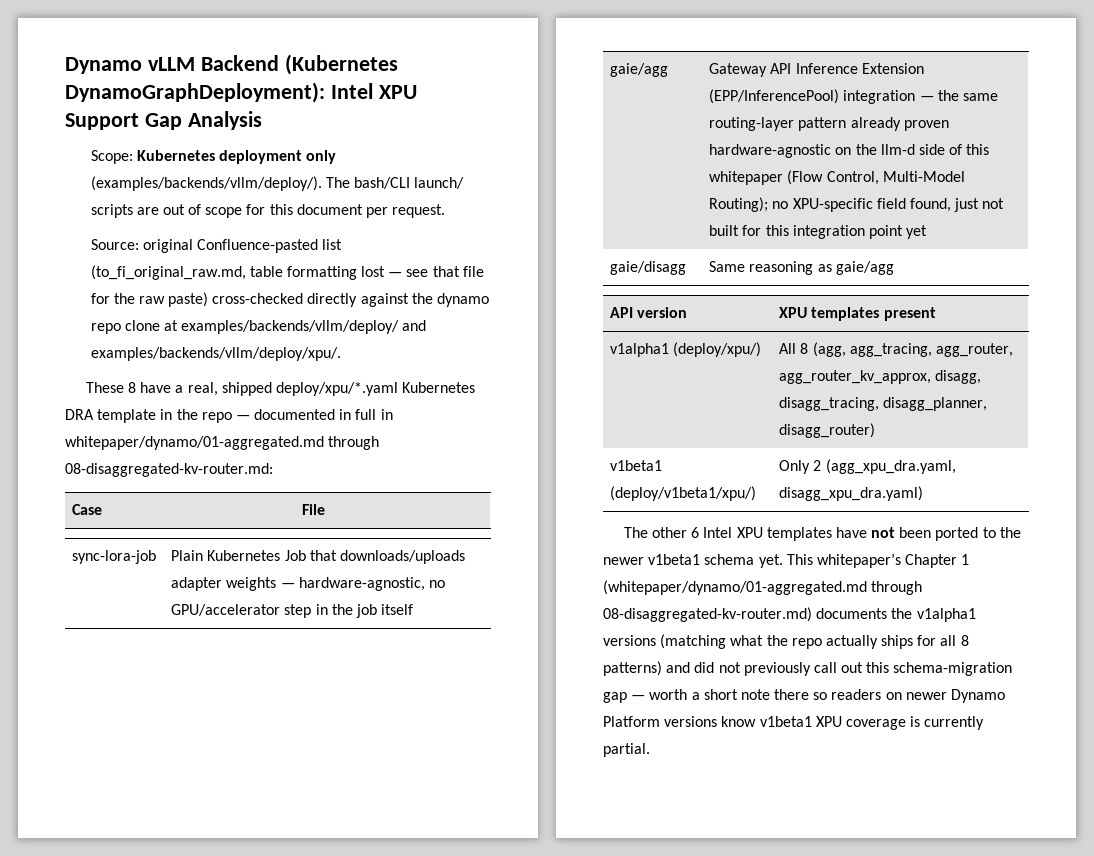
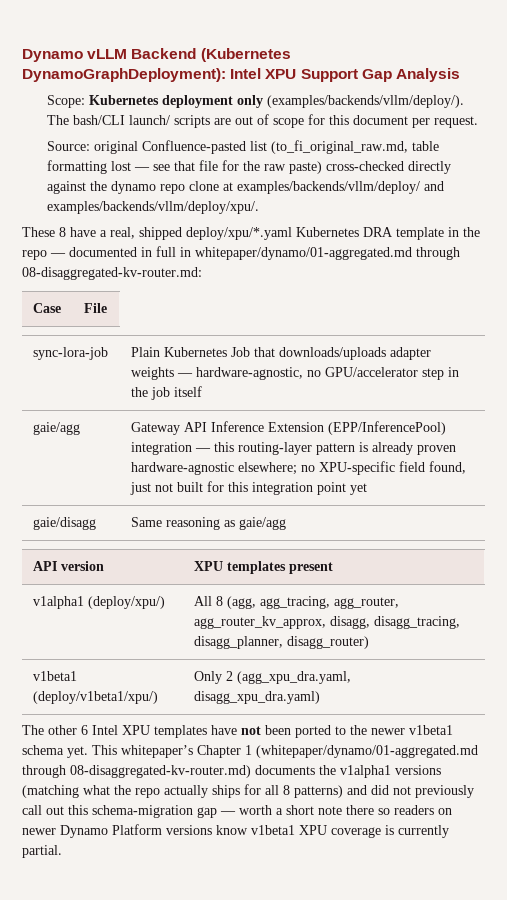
- gaie/agg | Gateway API Inference Extension (EPP/InferencePool) integration — the same routing-layer pattern already proven hardware-agnostic on the llm-d side of this whitepaper (Flow Control, Multi-Model Routing); no XPU-specific field found, just not built for this integration point yet
+ gaie/agg | Gateway API Inference Extension (EPP/InferencePool) integration — this routing-layer pattern is already proven hardware-agnostic elsewhere; no XPU-specific field found, just not built for this integration point yet

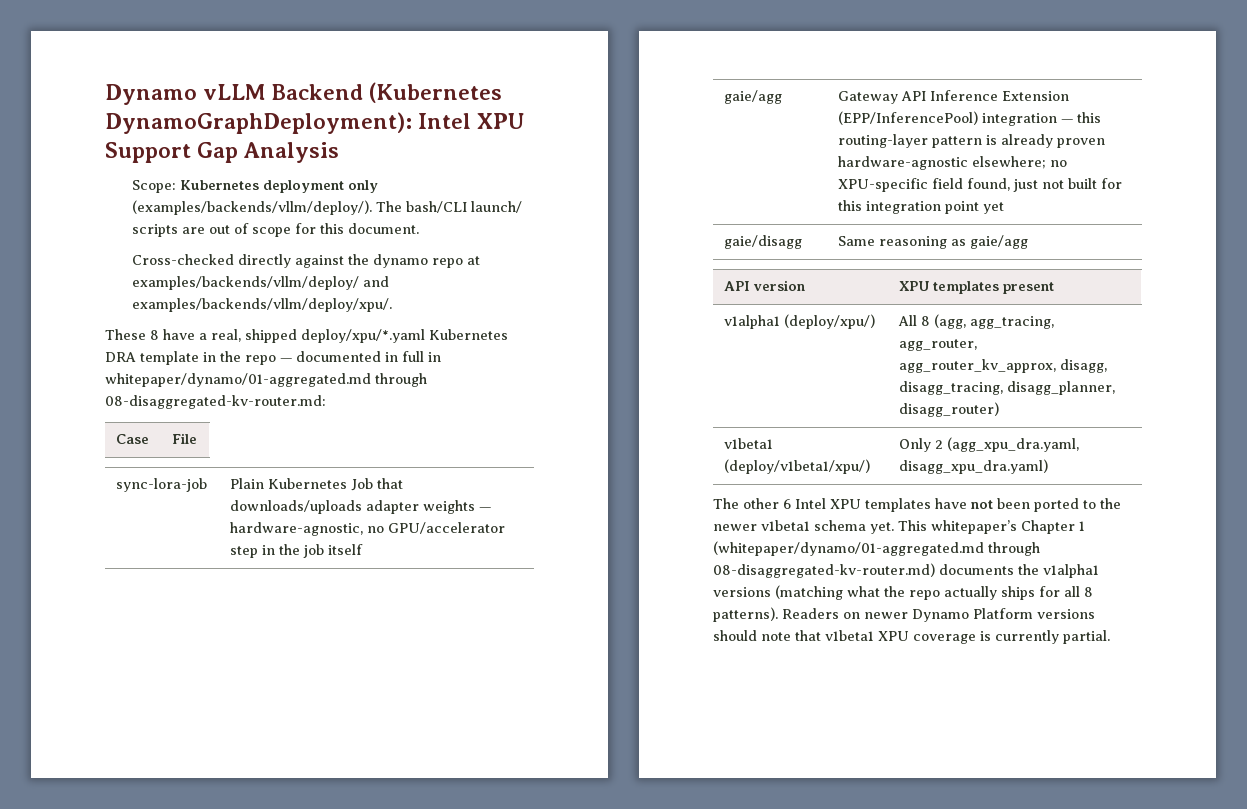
- The bash/CLI launch/ scripts are out of scope for this document per request.
- Source: original Confluence-pasted list (to_fi_original_raw.md, table formatting lost — see that file for the raw paste) cross-checked directly against the dynamo repo clone at examples/backends/vllm/deploy/ and examples/backends/vllm/deploy/xpu/.
+ The bash/CLI launch/ scripts are out of scope for this document.
+ Cross-checked directly against the dynamo repo at examples/backends/vllm/deploy/ and examples/backends/vllm/deploy/xpu/.
- This whitepaper’s Chapter 1 (whitepaper/dynamo/01-aggregated.md through 08-disaggregated-kv-router.md) documents the v1alpha1 versions (matching what the repo actually ships for all 8 patterns) and did not previously call out this schema-migration gap — worth a short note there so readers on newer Dynamo Platform versions know v1beta1 XPU coverage is currently partial.
+ This whitepaper’s Chapter 1 (whitepaper/dynamo/01-aggregated.md through 08-disaggregated-kv-router.md) documents the v1alpha1 versions (matching what the repo actually ships for all 8 patterns). Readers on newer Dynamo Platform versions should note that v1beta1 XPU coverage is currently partial.

